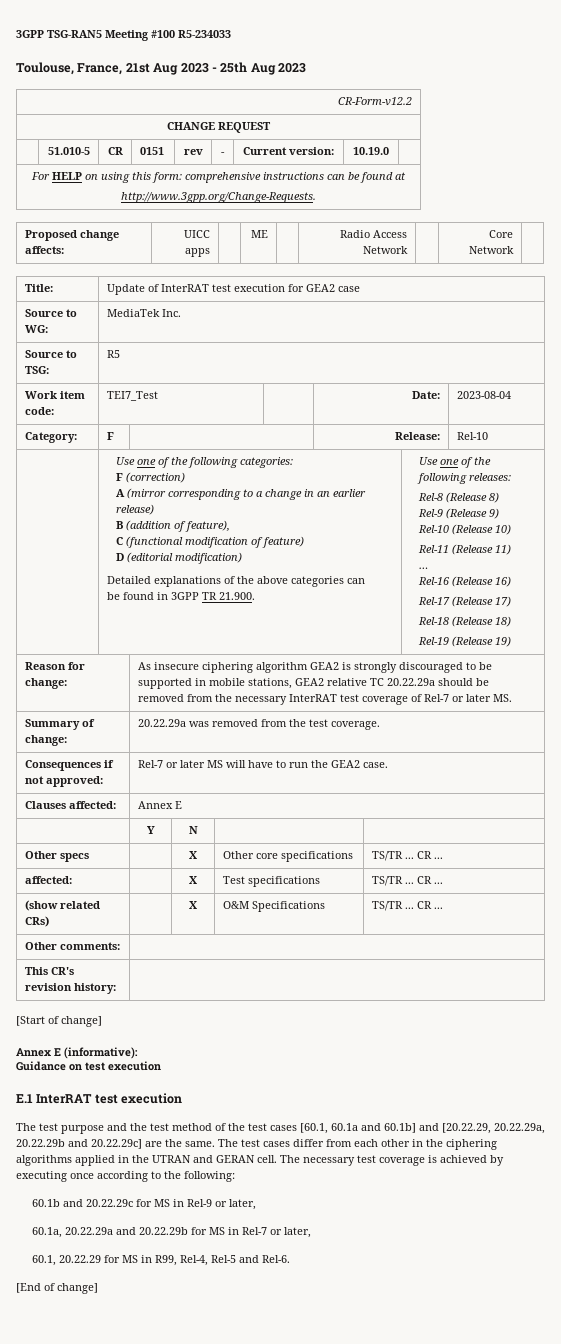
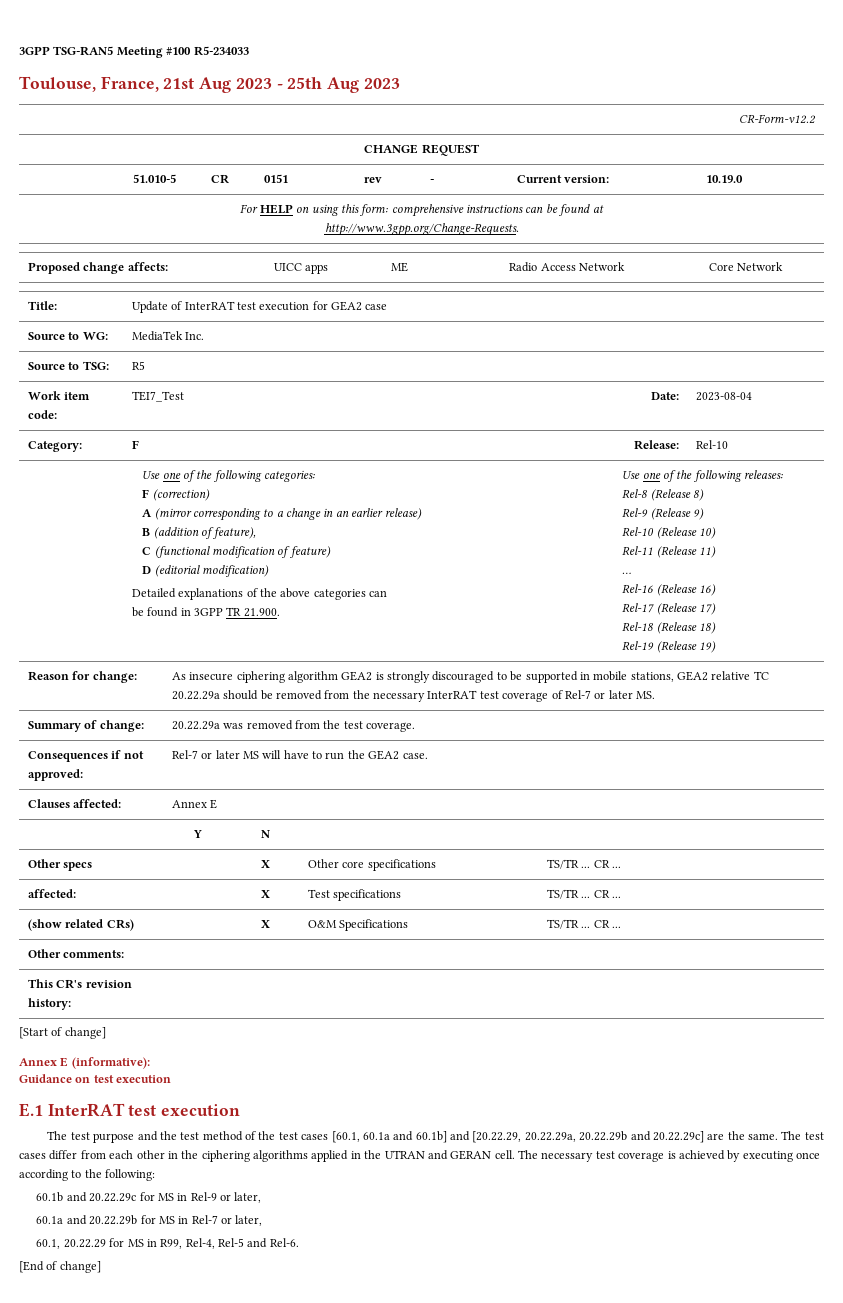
- 60.1a, 20.22.29a and 20.22.29b for MS in Rel-7 or later,
+ 60.1a and 20.22.29b for MS in Rel-7 or later,

